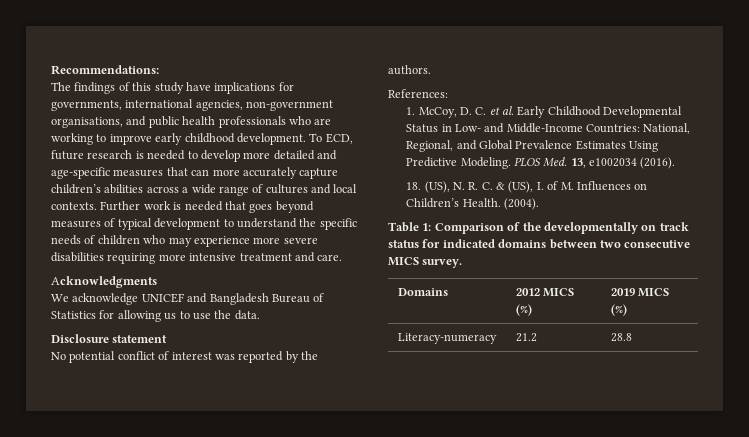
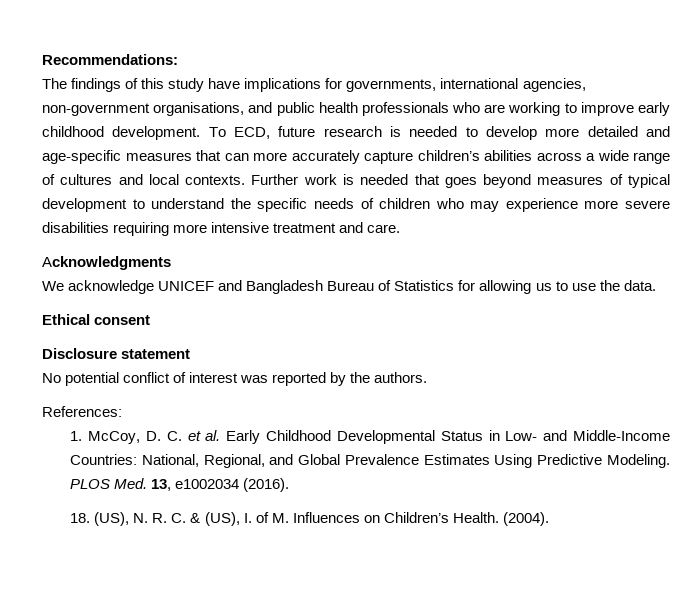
+ Ethical consent
- Table 1: Comparison of the developmentally on track status for indicated domains between two consecutive MICS survey.
- Domains | 2012 MICS (%) | 2019 MICS (%)
- Literacy-numeracy | 21.2 | 28.8

